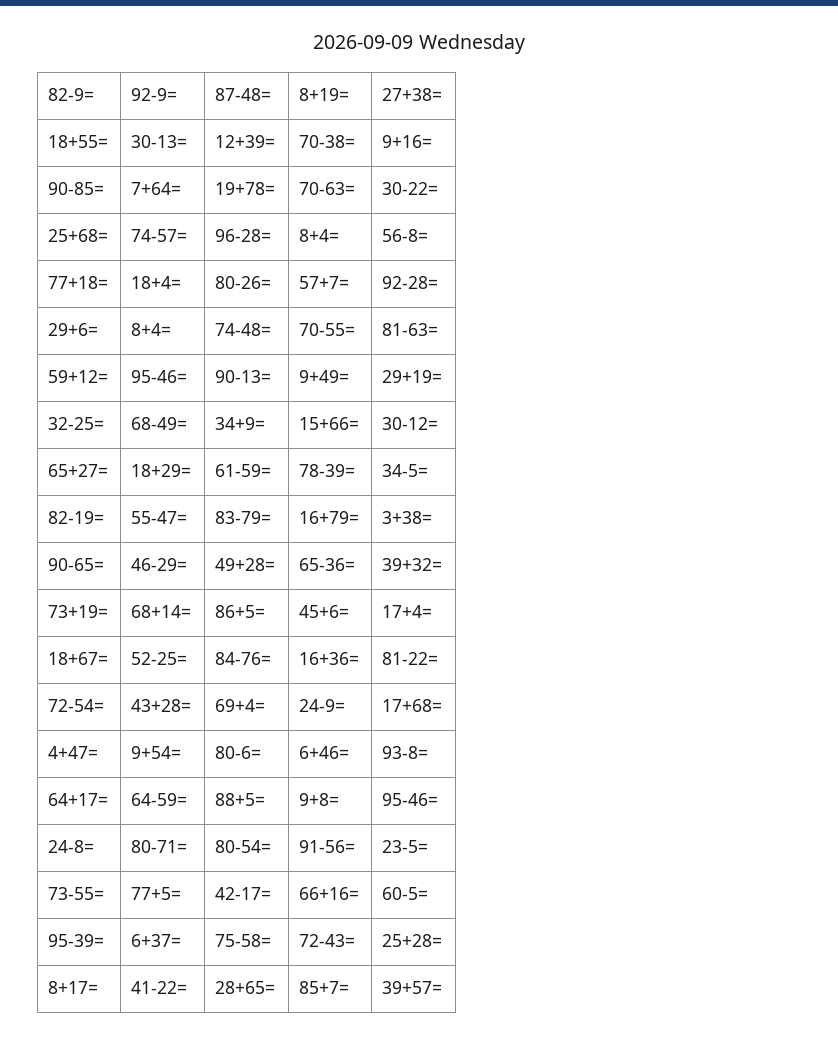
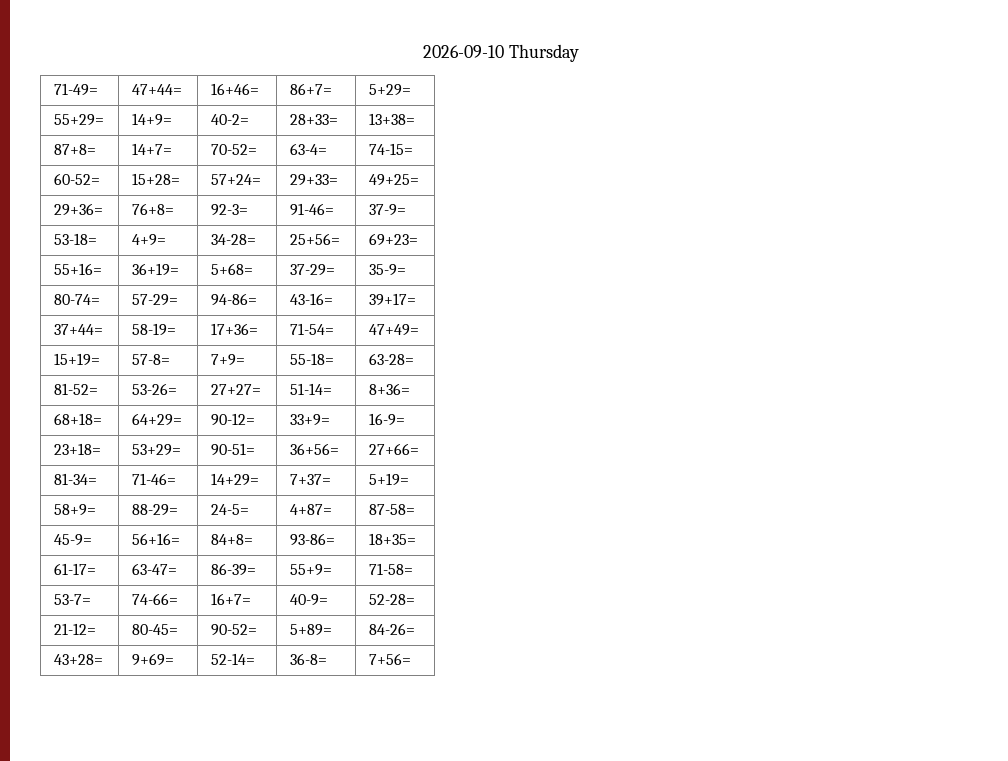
- 2026-09-09 Wednesday
- 82-9= | 92-9= | 87-48= | 8+19= | 27+38=
- 18+55= | 30-13= | 12+39= | 70-38= | 9+16=
- 90-85= | 7+64= | 19+78= | 70-63= | 30-22=
- 25+68= | 74-57= | 96-28= | 8+4= | 56-8=
- 77+18= | 18+4= | 80-26= | 57+7= | 92-28=
- 29+6= | 8+4= | 74-48= | 70-55= | 81-63=
- 59+12= | 95-46= | 90-13= | 9+49= | 29+19=
- 32-25= | 68-49= | 34+9= | 15+66= | 30-12=
- 65+27= | 18+29= | 61-59= | 78-39= | 34-5=
- 82-19= | 55-47= | 83-79= | 16+79= | 3+38=
- 90-65= | 46-29= | 49+28= | 65-36= | 39+32=
- 73+19= | 68+14= | 86+5= | 45+6= | 17+4=
- 18+67= | 52-25= | 84-76= | 16+36= | 81-22=
- 72-54= | 43+28= | 69+4= | 24-9= | 17+68=
- 4+47= | 9+54= | 80-6= | 6+46= | 93-8=
- 64+17= | 64-59= | 88+5= | 9+8= | 95-46=
- 24-8= | 80-71= | 80-54= | 91-56= | 23-5=
- 73-55= | 77+5= | 42-17= | 66+16= | 60-5=
- 95-39= | 6+37= | 75-58= | 72-43= | 25+28=
- 8+17= | 41-22= | 28+65= | 85+7= | 39+57=
+ 2026-09-10 Thursday
+ 71-49= | 47+44= | 16+46= | 86+7= | 5+29=
+ 55+29= | 14+9= | 40-2= | 28+33= | 13+38=
+ 87+8= | 14+7= | 70-52= | 63-4= | 74-15=
+ 60-52= | 15+28= | 57+24= | 29+33= | 49+25=
+ 29+36= | 76+8= | 92-3= | 91-46= | 37-9=
+ 53-18= | 4+9= | 34-28= | 25+56= | 69+23=
+ 55+16= | 36+19= | 5+68= | 37-29= | 35-9=
+ 80-74= | 57-29= | 94-86= | 43-16= | 39+17=
+ 37+44= | 58-19= | 17+36= | 71-54= | 47+49=
+ 15+19= | 57-8= | 7+9= | 55-18= | 63-28=
+ 81-52= | 53-26= | 27+27= | 51-14= | 8+36=
+ 68+18= | 64+29= | 90-12= | 33+9= | 16-9=
+ 23+18= | 53+29= | 90-51= | 36+56= | 27+66=
+ 81-34= | 71-46= | 14+29= | 7+37= | 5+19=
+ 58+9= | 88-29= | 24-5= | 4+87= | 87-58=
+ 45-9= | 56+16= | 84+8= | 93-86= | 18+35=
+ 61-17= | 63-47= | 86-39= | 55+9= | 71-58=
+ 53-7= | 74-66= | 16+7= | 40-9= | 52-28=
+ 21-12= | 80-45= | 90-52= | 5+89= | 84-26=
+ 43+28= | 9+69= | 52-14= | 36-8= | 7+56=

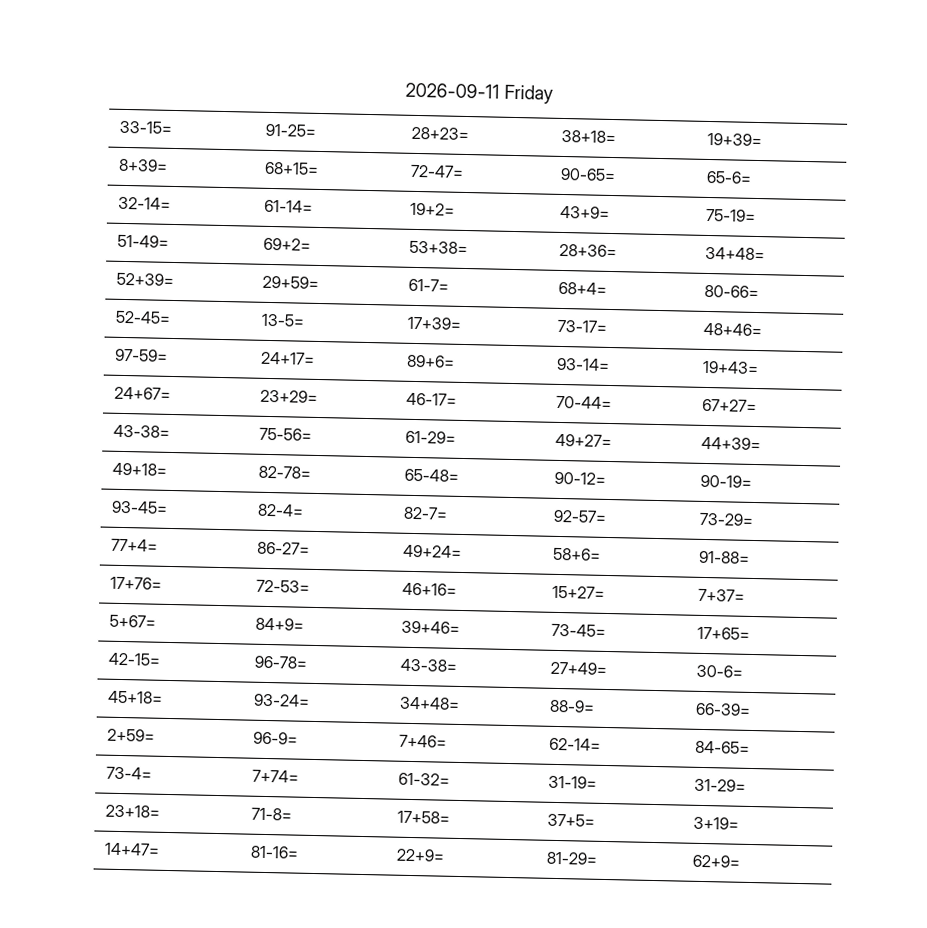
- 2026-09-10 Thursday
- 71-49= | 47+44= | 16+46= | 86+7= | 5+29=
- 55+29= | 14+9= | 40-2= | 28+33= | 13+38=
- 87+8= | 14+7= | 70-52= | 63-4= | 74-15=
- 60-52= | 15+28= | 57+24= | 29+33= | 49+25=
- 29+36= | 76+8= | 92-3= | 91-46= | 37-9=
- 53-18= | 4+9= | 34-28= | 25+56= | 69+23=
- 55+16= | 36+19= | 5+68= | 37-29= | 35-9=
- 80-74= | 57-29= | 94-86= | 43-16= | 39+17=
- 37+44= | 58-19= | 17+36= | 71-54= | 47+49=
- 15+19= | 57-8= | 7+9= | 55-18= | 63-28=
- 81-52= | 53-26= | 27+27= | 51-14= | 8+36=
- 68+18= | 64+29= | 90-12= | 33+9= | 16-9=
- 23+18= | 53+29= | 90-51= | 36+56= | 27+66=
- 81-34= | 71-46= | 14+29= | 7+37= | 5+19=
- 58+9= | 88-29= | 24-5= | 4+87= | 87-58=
- 45-9= | 56+16= | 84+8= | 93-86= | 18+35=
- 61-17= | 63-47= | 86-39= | 55+9= | 71-58=
- 53-7= | 74-66= | 16+7= | 40-9= | 52-28=
- 21-12= | 80-45= | 90-52= | 5+89= | 84-26=
- 43+28= | 9+69= | 52-14= | 36-8= | 7+56=
+ 2026-09-11 Friday
+ 33-15= | 91-25= | 28+23= | 38+18= | 19+39=
+ 8+39= | 68+15= | 72-47= | 90-65= | 65-6=
+ 32-14= | 61-14= | 19+2= | 43+9= | 75-19=
+ 51-49= | 69+2= | 53+38= | 28+36= | 34+48=
+ 52+39= | 29+59= | 61-7= | 68+4= | 80-66=
+ 52-45= | 13-5= | 17+39= | 73-17= | 48+46=
+ 97-59= | 24+17= | 89+6= | 93-14= | 19+43=
+ 24+67= | 23+29= | 46-17= | 70-44= | 67+27=
+ 43-38= | 75-56= | 61-29= | 49+27= | 44+39=
+ 49+18= | 82-78= | 65-48= | 90-12= | 90-19=
+ 93-45= | 82-4= | 82-7= | 92-57= | 73-29=
+ 77+4= | 86-27= | 49+24= | 58+6= | 91-88=
+ 17+76= | 72-53= | 46+16= | 15+27= | 7+37=
+ 5+67= | 84+9= | 39+46= | 73-45= | 17+65=
+ 42-15= | 96-78= | 43-38= | 27+49= | 30-6=
+ 45+18= | 93-24= | 34+48= | 88-9= | 66-39=
+ 2+59= | 96-9= | 7+46= | 62-14= | 84-65=
+ 73-4= | 7+74= | 61-32= | 31-19= | 31-29=
+ 23+18= | 71-8= | 17+58= | 37+5= | 3+19=
+ 14+47= | 81-16= | 22+9= | 81-29= | 62+9=

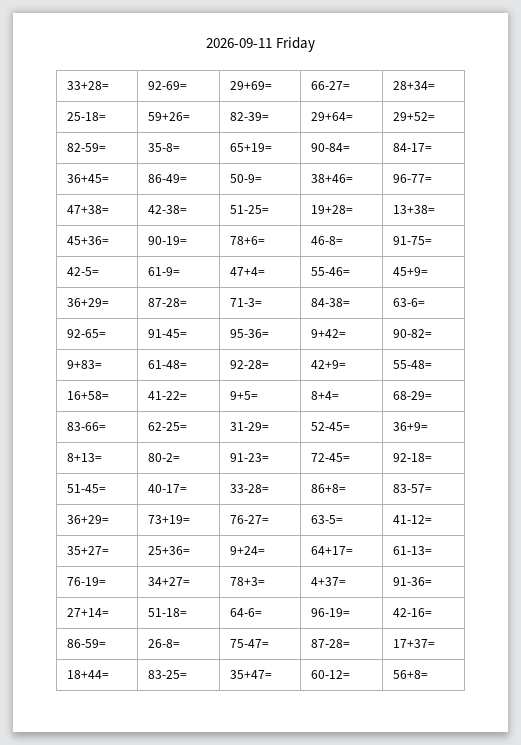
- 33-15= | 91-25= | 28+23= | 38+18= | 19+39=
- 8+39= | 68+15= | 72-47= | 90-65= | 65-6=
- 32-14= | 61-14= | 19+2= | 43+9= | 75-19=
- 51-49= | 69+2= | 53+38= | 28+36= | 34+48=
- 52+39= | 29+59= | 61-7= | 68+4= | 80-66=
- 52-45= | 13-5= | 17+39= | 73-17= | 48+46=
- 97-59= | 24+17= | 89+6= | 93-14= | 19+43=
- 24+67= | 23+29= | 46-17= | 70-44= | 67+27=
- 43-38= | 75-56= | 61-29= | 49+27= | 44+39=
- 49+18= | 82-78= | 65-48= | 90-12= | 90-19=
- 93-45= | 82-4= | 82-7= | 92-57= | 73-29=
- 77+4= | 86-27= | 49+24= | 58+6= | 91-88=
- 17+76= | 72-53= | 46+16= | 15+27= | 7+37=
- 5+67= | 84+9= | 39+46= | 73-45= | 17+65=
- 42-15= | 96-78= | 43-38= | 27+49= | 30-6=
- 45+18= | 93-24= | 34+48= | 88-9= | 66-39=
- 2+59= | 96-9= | 7+46= | 62-14= | 84-65=
- 73-4= | 7+74= | 61-32= | 31-19= | 31-29=
- 23+18= | 71-8= | 17+58= | 37+5= | 3+19=
- 14+47= | 81-16= | 22+9= | 81-29= | 62+9=
+ 33+28= | 92-69= | 29+69= | 66-27= | 28+34=
+ 25-18= | 59+26= | 82-39= | 29+64= | 29+52=
+ 82-59= | 35-8= | 65+19= | 90-84= | 84-17=
+ 36+45= | 86-49= | 50-9= | 38+46= | 96-77=
+ 47+38= | 42-38= | 51-25= | 19+28= | 13+38=
+ 45+36= | 90-19= | 78+6= | 46-8= | 91-75=
+ 42-5= | 61-9= | 47+4= | 55-46= | 45+9=
+ 36+29= | 87-28= | 71-3= | 84-38= | 63-6=
+ 92-65= | 91-45= | 95-36= | 9+42= | 90-82=
+ 9+83= | 61-48= | 92-28= | 42+9= | 55-48=
+ 16+58= | 41-22= | 9+5= | 8+4= | 68-29=
+ 83-66= | 62-25= | 31-29= | 52-45= | 36+9=
+ 8+13= | 80-2= | 91-23= | 72-45= | 92-18=
+ 51-45= | 40-17= | 33-28= | 86+8= | 83-57=
+ 36+29= | 73+19= | 76-27= | 63-5= | 41-12=
+ 35+27= | 25+36= | 9+24= | 64+17= | 61-13=
+ 76-19= | 34+27= | 78+3= | 4+37= | 91-36=
+ 27+14= | 51-18= | 64-6= | 96-19= | 42-16=
+ 86-59= | 26-8= | 75-47= | 87-28= | 17+37=
+ 18+44= | 83-25= | 35+47= | 60-12= | 56+8=

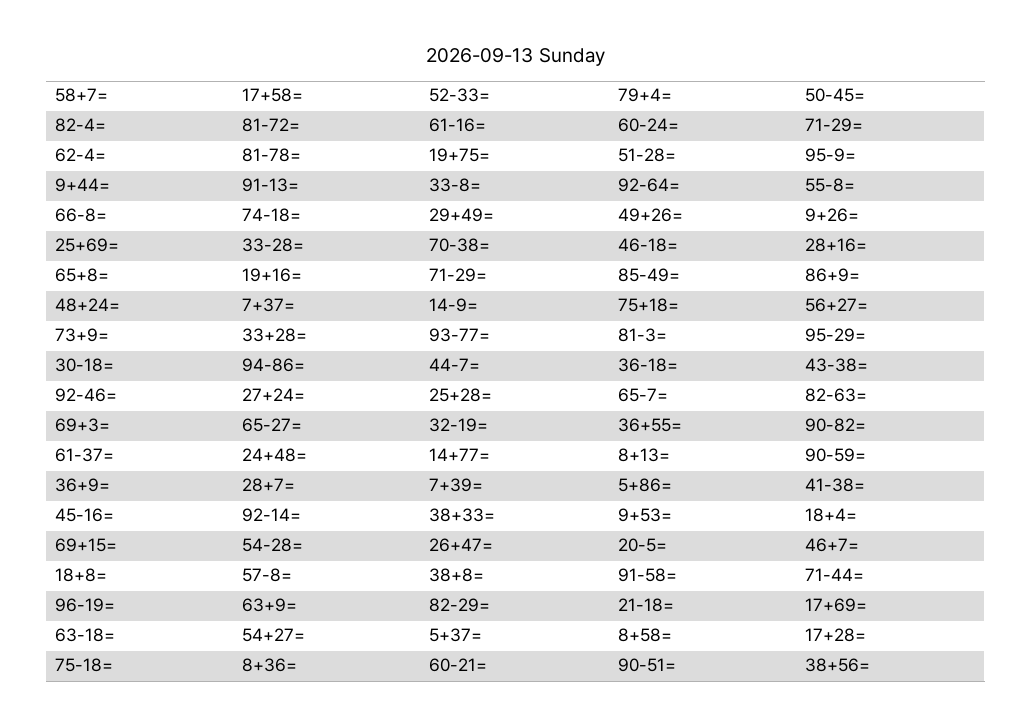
- 2026-09-11 Friday
- 33+28= | 92-69= | 29+69= | 66-27= | 28+34=
- 25-18= | 59+26= | 82-39= | 29+64= | 29+52=
- 82-59= | 35-8= | 65+19= | 90-84= | 84-17=
- 36+45= | 86-49= | 50-9= | 38+46= | 96-77=
- 47+38= | 42-38= | 51-25= | 19+28= | 13+38=
- 45+36= | 90-19= | 78+6= | 46-8= | 91-75=
- 42-5= | 61-9= | 47+4= | 55-46= | 45+9=
- 36+29= | 87-28= | 71-3= | 84-38= | 63-6=
- 92-65= | 91-45= | 95-36= | 9+42= | 90-82=
- 9+83= | 61-48= | 92-28= | 42+9= | 55-48=
- 16+58= | 41-22= | 9+5= | 8+4= | 68-29=
- 83-66= | 62-25= | 31-29= | 52-45= | 36+9=
- 8+13= | 80-2= | 91-23= | 72-45= | 92-18=
- 51-45= | 40-17= | 33-28= | 86+8= | 83-57=
- 36+29= | 73+19= | 76-27= | 63-5= | 41-12=
- 35+27= | 25+36= | 9+24= | 64+17= | 61-13=
- 76-19= | 34+27= | 78+3= | 4+37= | 91-36=
- 27+14= | 51-18= | 64-6= | 96-19= | 42-16=
- 86-59= | 26-8= | 75-47= | 87-28= | 17+37=
- 18+44= | 83-25= | 35+47= | 60-12= | 56+8=
+ 2026-09-13 Sunday
+ 58+7= | 17+58= | 52-33= | 79+4= | 50-45=
+ 82-4= | 81-72= | 61-16= | 60-24= | 71-29=
+ 62-4= | 81-78= | 19+75= | 51-28= | 95-9=
+ 9+44= | 91-13= | 33-8= | 92-64= | 55-8=
+ 66-8= | 74-18= | 29+49= | 49+26= | 9+26=
+ 25+69= | 33-28= | 70-38= | 46-18= | 28+16=
+ 65+8= | 19+16= | 71-29= | 85-49= | 86+9=
+ 48+24= | 7+37= | 14-9= | 75+18= | 56+27=
+ 73+9= | 33+28= | 93-77= | 81-3= | 95-29=
+ 30-18= | 94-86= | 44-7= | 36-18= | 43-38=
+ 92-46= | 27+24= | 25+28= | 65-7= | 82-63=
+ 69+3= | 65-27= | 32-19= | 36+55= | 90-82=
+ 61-37= | 24+48= | 14+77= | 8+13= | 90-59=
+ 36+9= | 28+7= | 7+39= | 5+86= | 41-38=
+ 45-16= | 92-14= | 38+33= | 9+53= | 18+4=
+ 69+15= | 54-28= | 26+47= | 20-5= | 46+7=
+ 18+8= | 57-8= | 38+8= | 91-58= | 71-44=
+ 96-19= | 63+9= | 82-29= | 21-18= | 17+69=
+ 63-18= | 54+27= | 5+37= | 8+58= | 17+28=
+ 75-18= | 8+36= | 60-21= | 90-51= | 38+56=

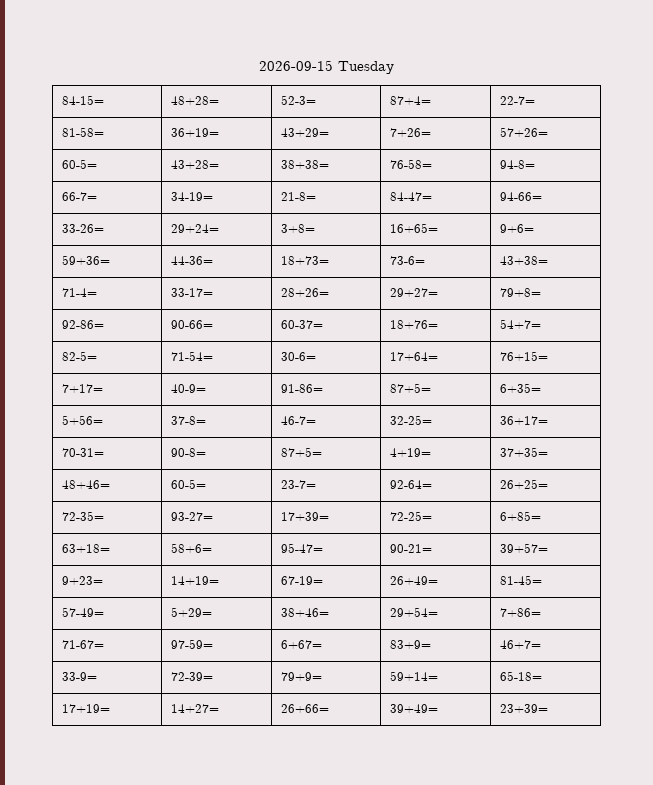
- 2026-09-13 Sunday
- 58+7= | 17+58= | 52-33= | 79+4= | 50-45=
- 82-4= | 81-72= | 61-16= | 60-24= | 71-29=
- 62-4= | 81-78= | 19+75= | 51-28= | 95-9=
- 9+44= | 91-13= | 33-8= | 92-64= | 55-8=
- 66-8= | 74-18= | 29+49= | 49+26= | 9+26=
- 25+69= | 33-28= | 70-38= | 46-18= | 28+16=
- 65+8= | 19+16= | 71-29= | 85-49= | 86+9=
- 48+24= | 7+37= | 14-9= | 75+18= | 56+27=
- 73+9= | 33+28= | 93-77= | 81-3= | 95-29=
- 30-18= | 94-86= | 44-7= | 36-18= | 43-38=
- 92-46= | 27+24= | 25+28= | 65-7= | 82-63=
- 69+3= | 65-27= | 32-19= | 36+55= | 90-82=
- 61-37= | 24+48= | 14+77= | 8+13= | 90-59=
- 36+9= | 28+7= | 7+39= | 5+86= | 41-38=
- 45-16= | 92-14= | 38+33= | 9+53= | 18+4=
- 69+15= | 54-28= | 26+47= | 20-5= | 46+7=
- 18+8= | 57-8= | 38+8= | 91-58= | 71-44=
- 96-19= | 63+9= | 82-29= | 21-18= | 17+69=
- 63-18= | 54+27= | 5+37= | 8+58= | 17+28=
- 75-18= | 8+36= | 60-21= | 90-51= | 38+56=
+ 2026-09-15 Tuesday
+ 84-15= | 48+28= | 52-3= | 87+4= | 22-7=
+ 81-58= | 36+19= | 43+29= | 7+26= | 57+26=
+ 60-5= | 43+28= | 38+38= | 76-58= | 94-8=
+ 66-7= | 34-19= | 21-8= | 84-47= | 94-66=
+ 33-26= | 29+24= | 3+8= | 16+65= | 9+6=
+ 59+36= | 44-36= | 18+73= | 73-6= | 43+38=
+ 71-4= | 33-17= | 28+26= | 29+27= | 79+8=
+ 92-86= | 90-66= | 60-37= | 18+76= | 54+7=
+ 82-5= | 71-54= | 30-6= | 17+64= | 76+15=
+ 7+17= | 40-9= | 91-86= | 87+5= | 6+35=
+ 5+56= | 37-8= | 46-7= | 32-25= | 36+17=
+ 70-31= | 90-8= | 87+5= | 4+19= | 37+35=
+ 48+46= | 60-5= | 23-7= | 92-64= | 26+25=
+ 72-35= | 93-27= | 17+39= | 72-25= | 6+85=
+ 63+18= | 58+6= | 95-47= | 90-21= | 39+57=
+ 9+23= | 14+19= | 67-19= | 26+49= | 81-45=
+ 57-49= | 5+29= | 38+46= | 29+54= | 7+86=
+ 71-67= | 97-59= | 6+67= | 83+9= | 46+7=
+ 33-9= | 72-39= | 79+9= | 59+14= | 65-18=
+ 17+19= | 14+27= | 26+66= | 39+49= | 23+39=

